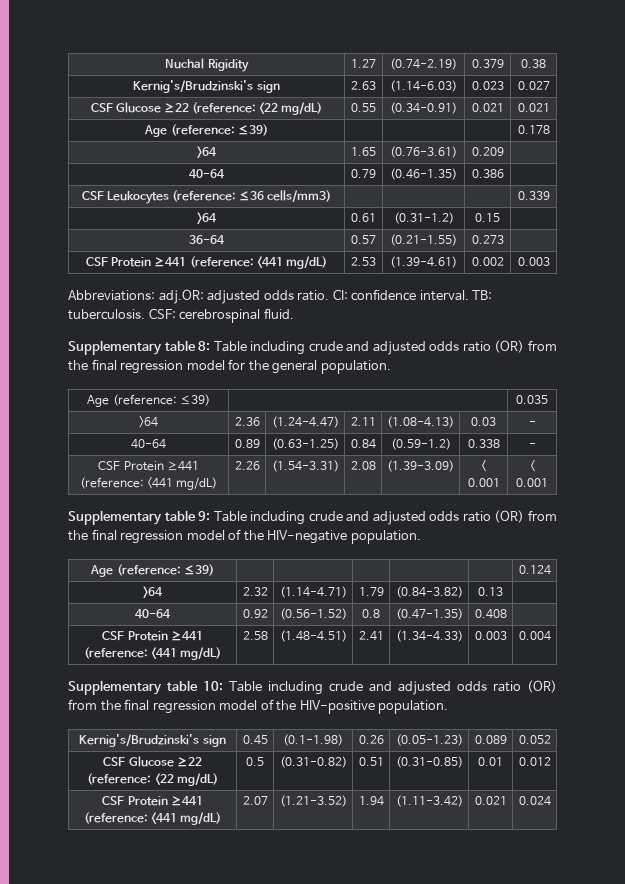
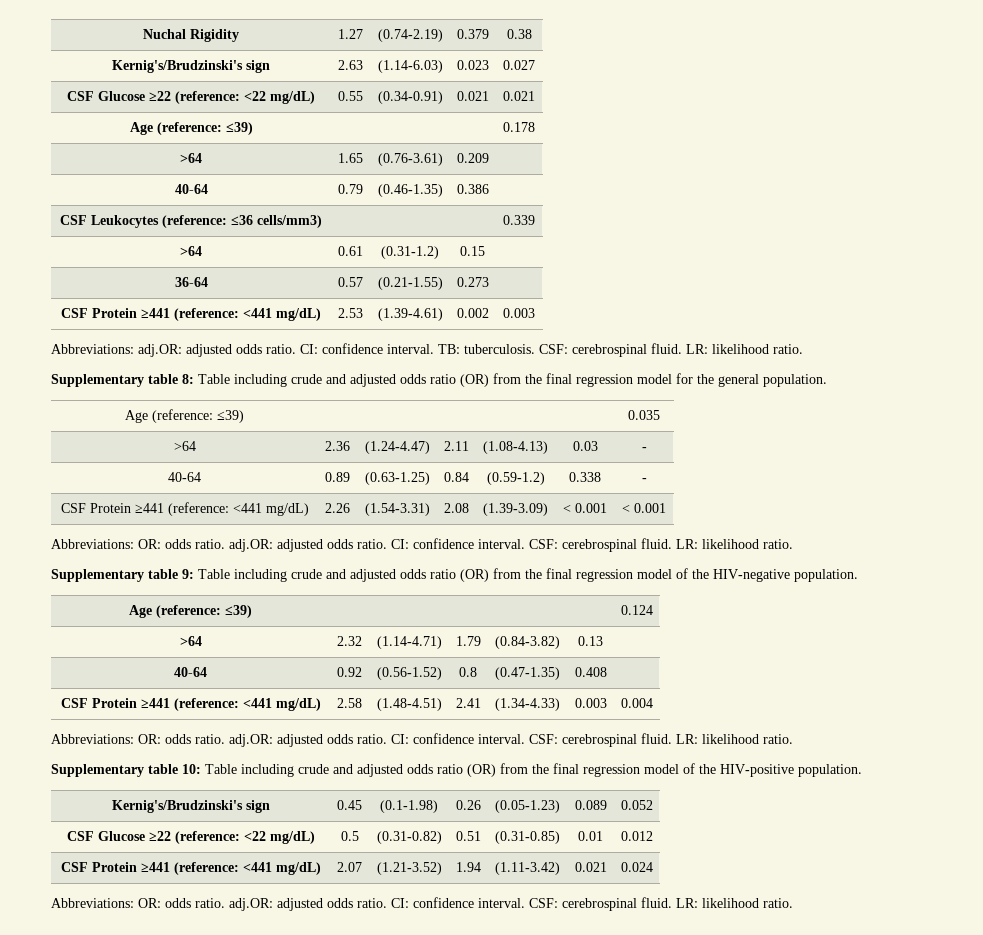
- TB: tuberculosis. CSF: cerebrospinal fluid.
+ TB: tuberculosis. CSF: cerebrospinal fluid. LR: likelihood ratio.
  CSF Protein ≥441 (reference: <441 mg/dL) | 2.26 | (1.54-3.31) | 2.08 | (1.39-3.09) | < 0.001 | < 0.001
+ Abbreviations: OR: odds ratio. adj.OR: adjusted odds ratio. CI: confidence interval. CSF: cerebrospinal fluid. LR: likelihood ratio.
  CSF Protein ≥441 (reference: <441 mg/dL) | 2.58 | (1.48-4.51) | 2.41 | (1.34-4.33) | 0.003 | 0.004
+ Abbreviations: OR: odds ratio. adj.OR: adjusted odds ratio. CI: confidence interval. CSF: cerebrospinal fluid. LR: likelihood ratio.
  CSF Protein ≥441 (reference: <441 mg/dL) | 2.07 | (1.21-3.52) | 1.94 | (1.11-3.42) | 0.021 | 0.024
+ Abbreviations: OR: odds ratio. adj.OR: adjusted odds ratio. CI: confidence interval. CSF: cerebrospinal fluid. LR: likelihood ratio.

